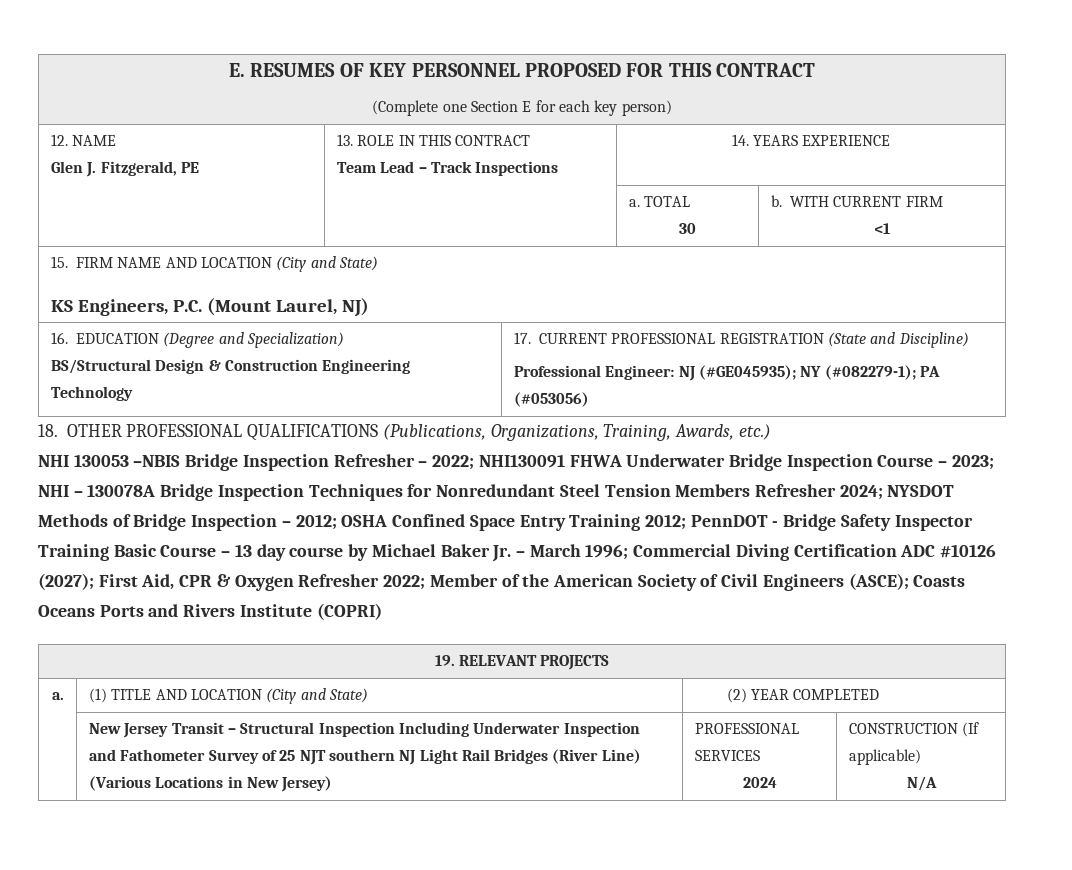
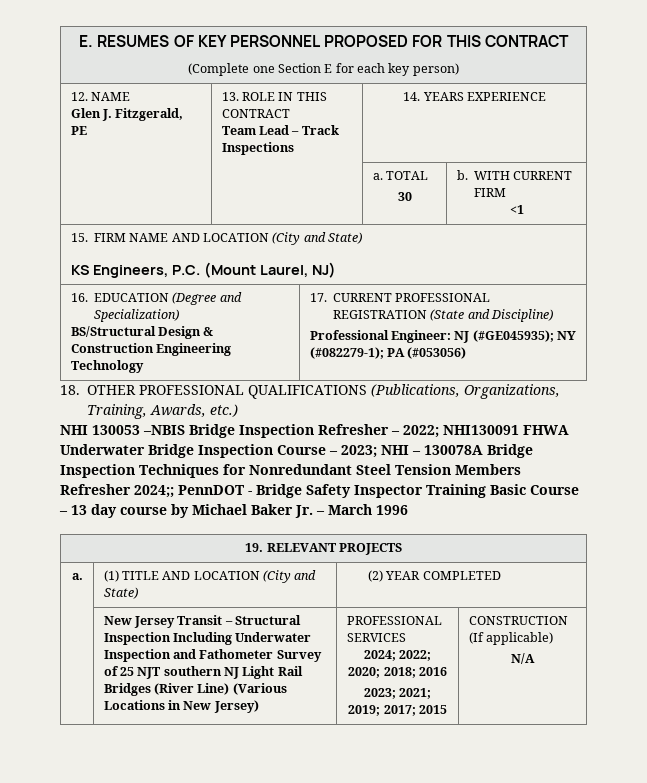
- NHI 130053 –NBIS Bridge Inspection Refresher – 2022; NHI130091 FHWA Underwater Bridge Inspection Course – 2023; NHI – 130078A Bridge Inspection Techniques for Nonredundant Steel Tension Members Refresher 2024; NYSDOT Methods of Bridge Inspection – 2012; OSHA Confined Space Entry Training 2012; PennDOT - Bridge Safety Inspector Training Basic Course – 13 day course by Michael Baker Jr. – March 1996; Commercial Diving Certification ADC #10126 (2027); First Aid, CPR & Oxygen Refresher 2022; Member of the American Society of Civil Engineers (ASCE); Coasts Oceans Ports and Rivers Institute (COPRI)
+ NHI 130053 –NBIS Bridge Inspection Refresher – 2022; NHI130091 FHWA Underwater Bridge Inspection Course – 2023; NHI – 130078A Bridge Inspection Techniques for Nonredundant Steel Tension Members Refresher 2024;; PennDOT - Bridge Safety Inspector Training Basic Course – 13 day course by Michael Baker Jr. – March 1996
- 2024
+ 2024; 2022; 2020; 2018; 2016
+ 2023; 2021; 2019; 2017; 2015

